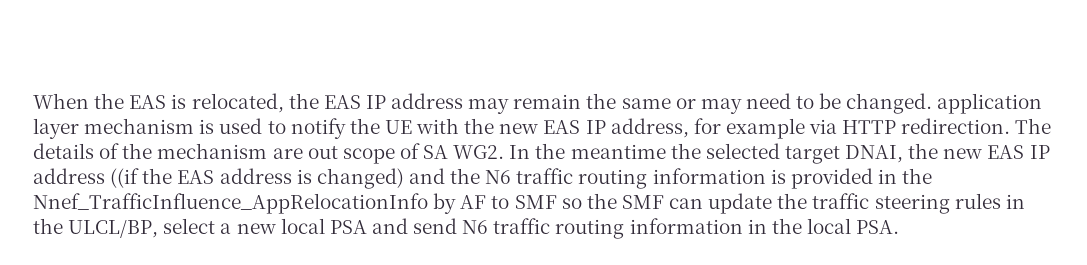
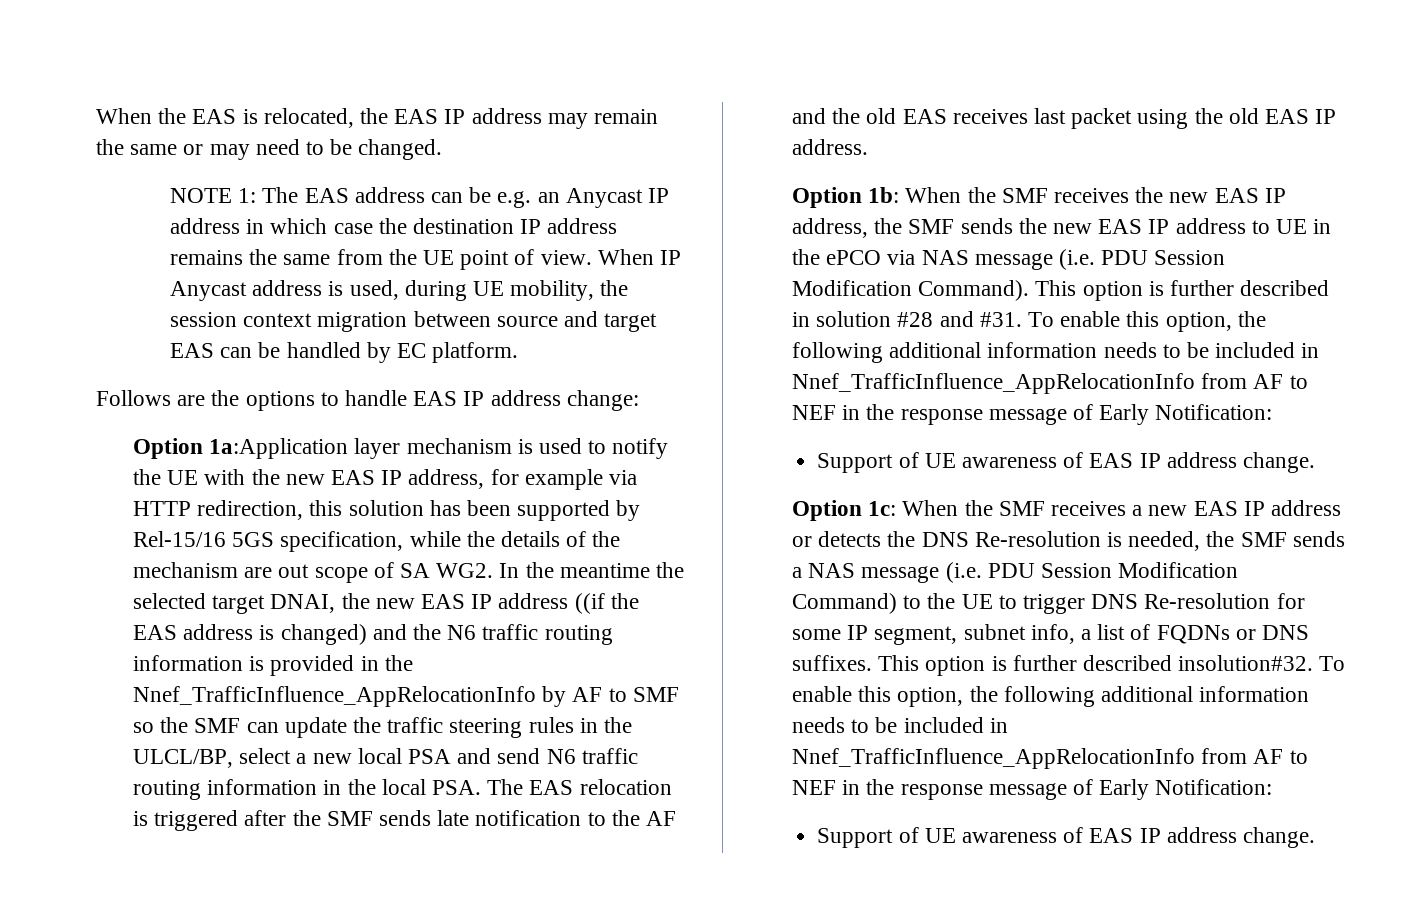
- When the EAS is relocated, the EAS IP address may remain the same or may need to be changed. application layer mechanism is used to notify the UE with the new EAS IP address, for example via HTTP redirection. The details of the mechanism are out scope of SA WG2. In the meantime the selected target DNAI, the new EAS IP address ((if the EAS address is changed) and the N6 traffic routing information is provided in the Nnef_TrafficInfluence_AppRelocationInfo by AF to SMF so the SMF can update the traffic steering rules in the ULCL/BP, select a new local PSA and send N6 traffic routing information in the local PSA.
+ When the EAS is relocated, the EAS IP address may remain the same or may need to be changed.
+ NOTE 1: The EAS address can be e.g. an Anycast IP address in which case the destination IP address remains the same from the UE point of view. When IP Anycast address is used, during UE mobility, the session context migration between source and target EAS can be handled by EC platform.
+ Follows are the options to handle EAS IP address change:
+ Option 1a:Application layer mechanism is used to notify the UE with the new EAS IP address, for example via HTTP redirection, this solution has been supported by Rel-15/16 5GS specification, while the details of the mechanism are out scope of SA WG2. In the meantime the selected target DNAI, the new EAS IP address ((if the EAS address is changed) and the N6 traffic routing information is provided in the Nnef_TrafficInfluence_AppRelocationInfo by AF to SMF so the SMF can update the traffic steering rules in the ULCL/BP, select a new local PSA and send N6 traffic routing information in the local PSA. The EAS relocation is triggered after the SMF sends late notification to the AF and the old EAS receives last packet using the old EAS IP address.
+ Option 1b: When the SMF receives the new EAS IP address, the SMF sends the new EAS IP address to UE in the ePCO via NAS message (i.e. PDU Session Modification Command). This option is further described in solution #28 and #31. To enable this option, the following additional information needs to be included in Nnef_TrafficInfluence_AppRelocationInfo from AF to NEF in the response message of Early Notification:
+ Support of UE awareness of EAS IP address change.
+ Option 1c: When the SMF receives a new EAS IP address or detects the DNS Re-resolution is needed, the SMF sends a NAS message (i.e. PDU Session Modification Command) to the UE to trigger DNS Re-resolution for some IP segment, subnet info, a list of FQDNs or DNS suffixes. This option is further described insolution#32. To enable this option, the following additional information needs to be included in Nnef_TrafficInfluence_AppRelocationInfo from AF to NEF in the response message of Early Notification:
+ Support of UE awareness of EAS IP address change.

